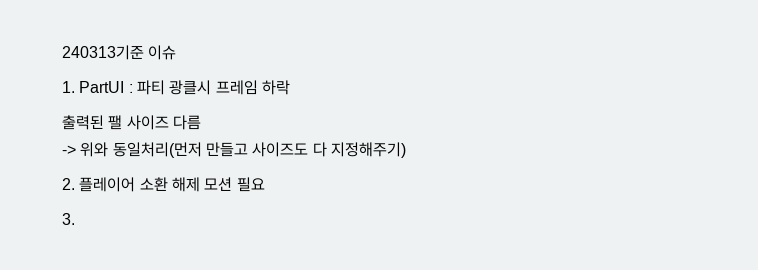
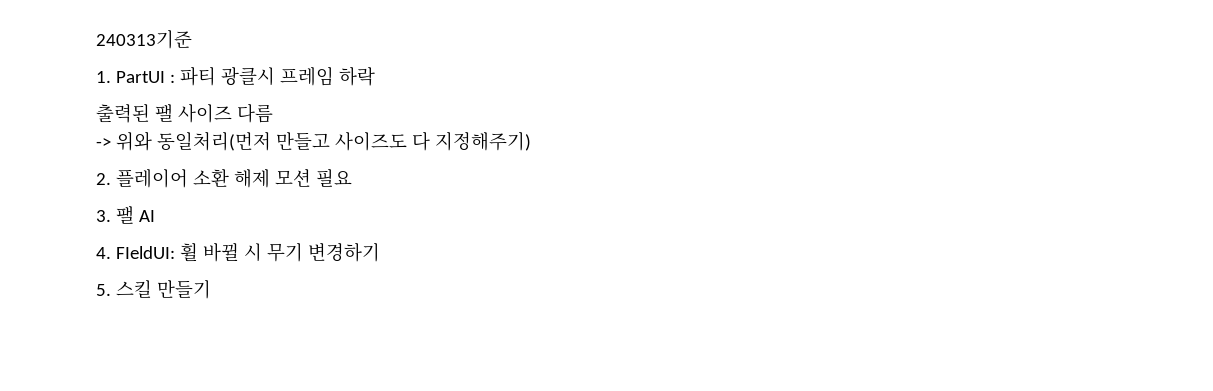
- 240313기준 이슈
+ 240313기준
- 3.
+ 3. 팰 AI
+ 4. FIeldUI: 휠 바뀔 시 무기 변경하기
+ 5. 스킬 만들기

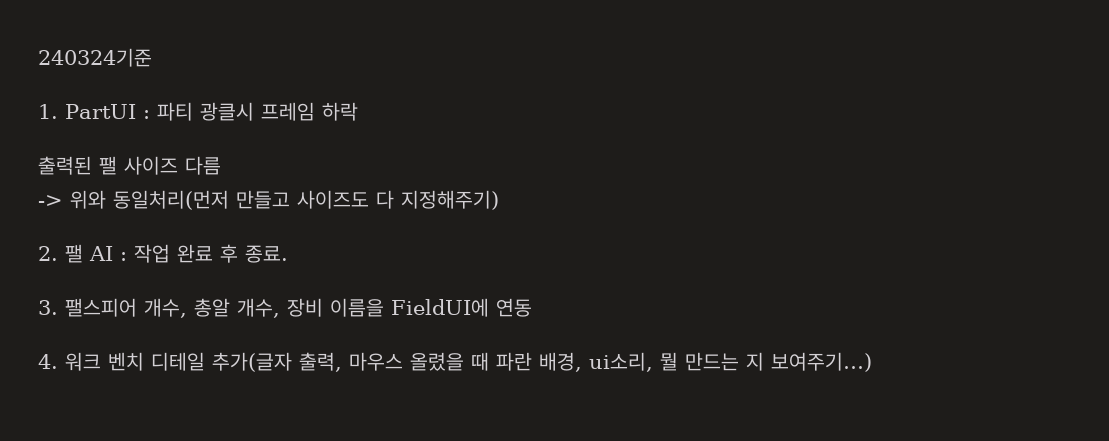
- 240313기준
+ 240324기준
- 2. 플레이어 소환 해제 모션 필요
- 3. 팰 AI
- 4. FIeldUI: 휠 바뀔 시 무기 변경하기
- 5. 스킬 만들기
+ 2. 팰 AI : 작업 완료 후 종료.
+ 3. 팰스피어 개수, 총알 개수, 장비 이름을 FieldUI에 연동
+ 4. 워크 벤치 디테일 추가(글자 출력, 마우스 올렸을 때 파란 배경, ui소리, 뭘 만드는 지 보여주기…)

